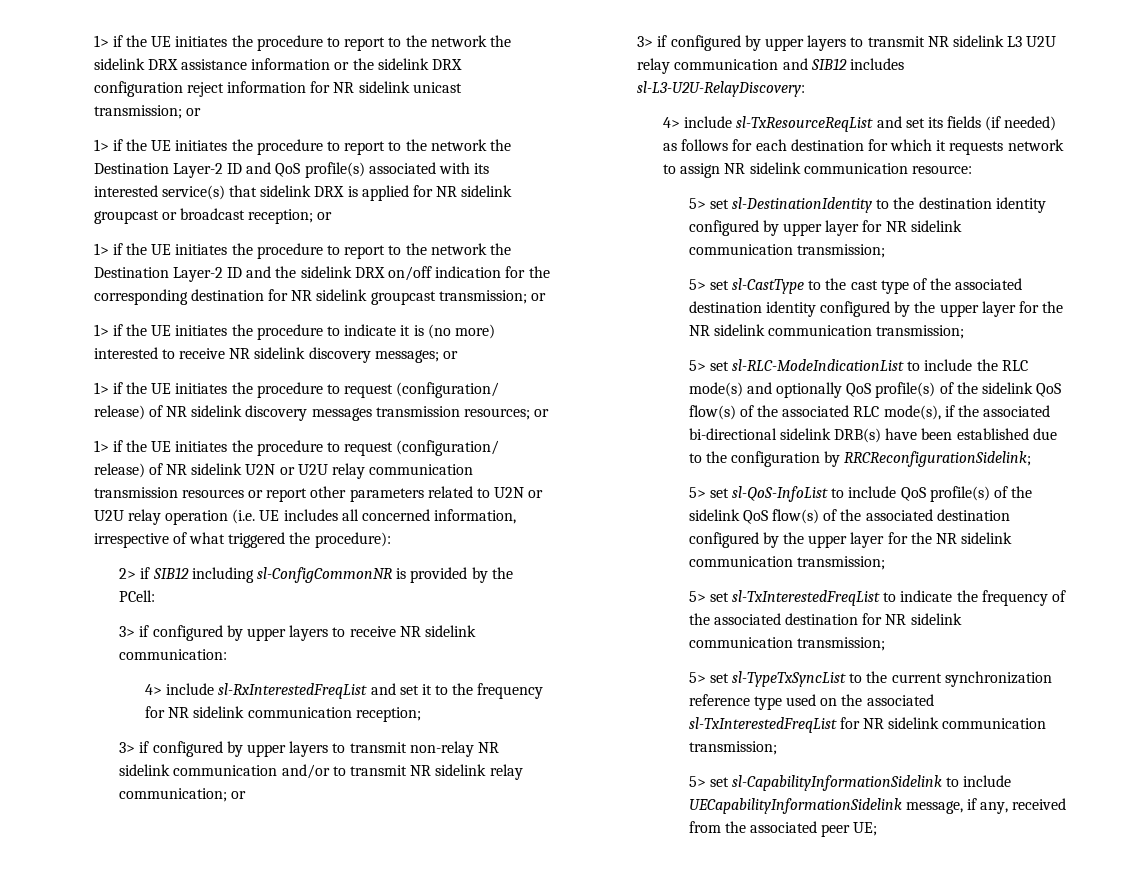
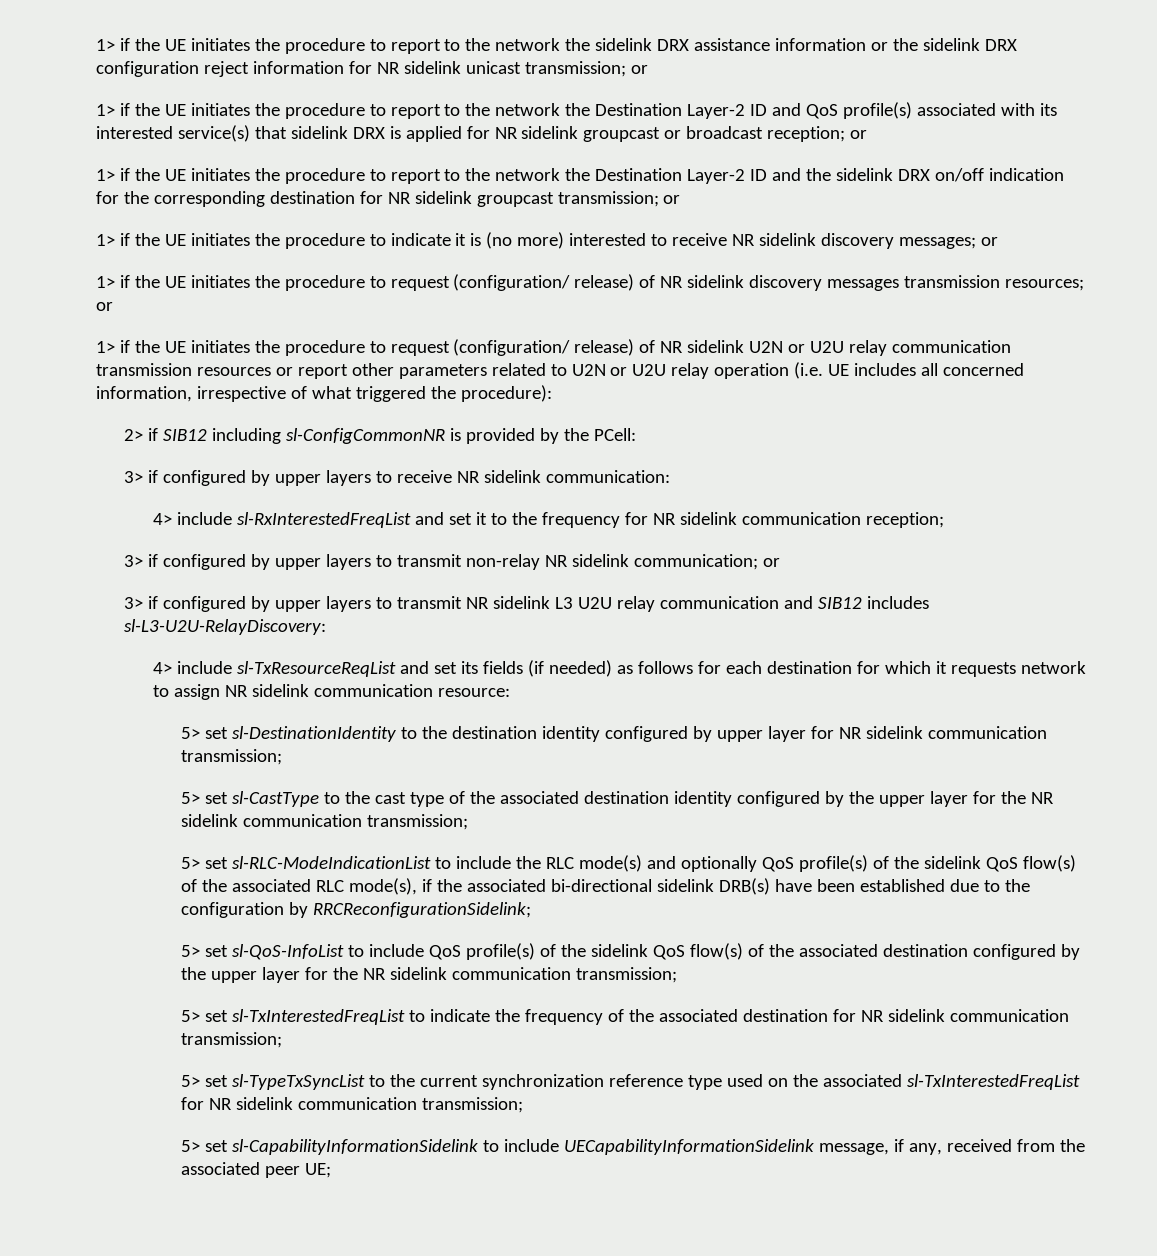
- 3> if configured by upper layers to transmit non-relay NR sidelink communication and/or to transmit NR sidelink relay communication; or
+ 3> if configured by upper layers to transmit non-relay NR sidelink communication; or

